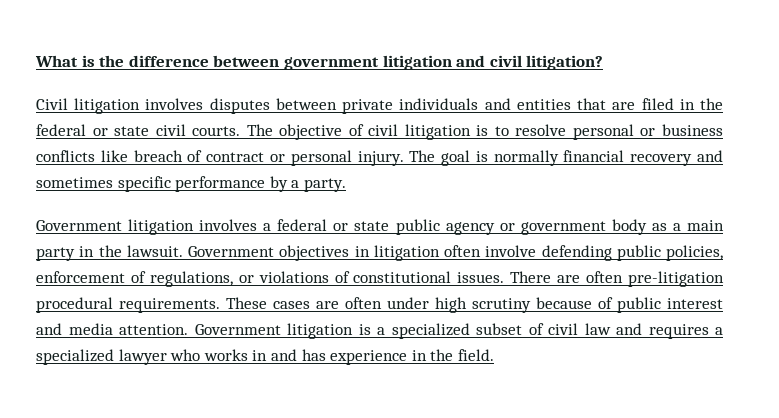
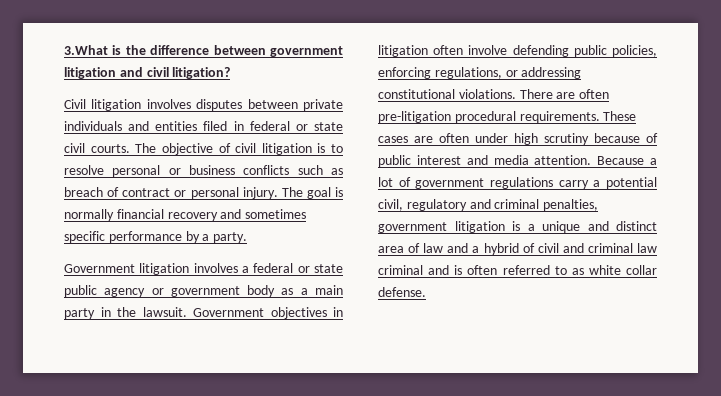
- What is the difference between government litigation and civil litigation?
+ 3.What is the difference between government litigation and civil litigation?
- Civil litigation involves disputes between private individuals and entities that are filed in the federal or state civil courts.
+ Civil litigation involves disputes between private individuals and entities filed in federal or state civil courts.
- The objective of civil litigation is to resolve personal or business conflicts like breach of contract or personal injury.
+ The objective of civil litigation is to resolve personal or business conflicts such as breach of contract or personal injury.
- Government objectives in litigation often involve defending public policies, enforcement of regulations, or violations of constitutional issues.
+ Government objectives in litigation often involve defending public policies, enforcing regulations, or addressing constitutional violations.
- Government litigation is a specialized subset of civil law and requires a specialized lawyer who works in and has experience in the field.
+ Because a lot of government regulations carry a potential civil, regulatory and criminal penalties, government litigation is a unique and distinct area of law and a hybrid of civil and criminal law criminal and is often referred to as white collar defense.

